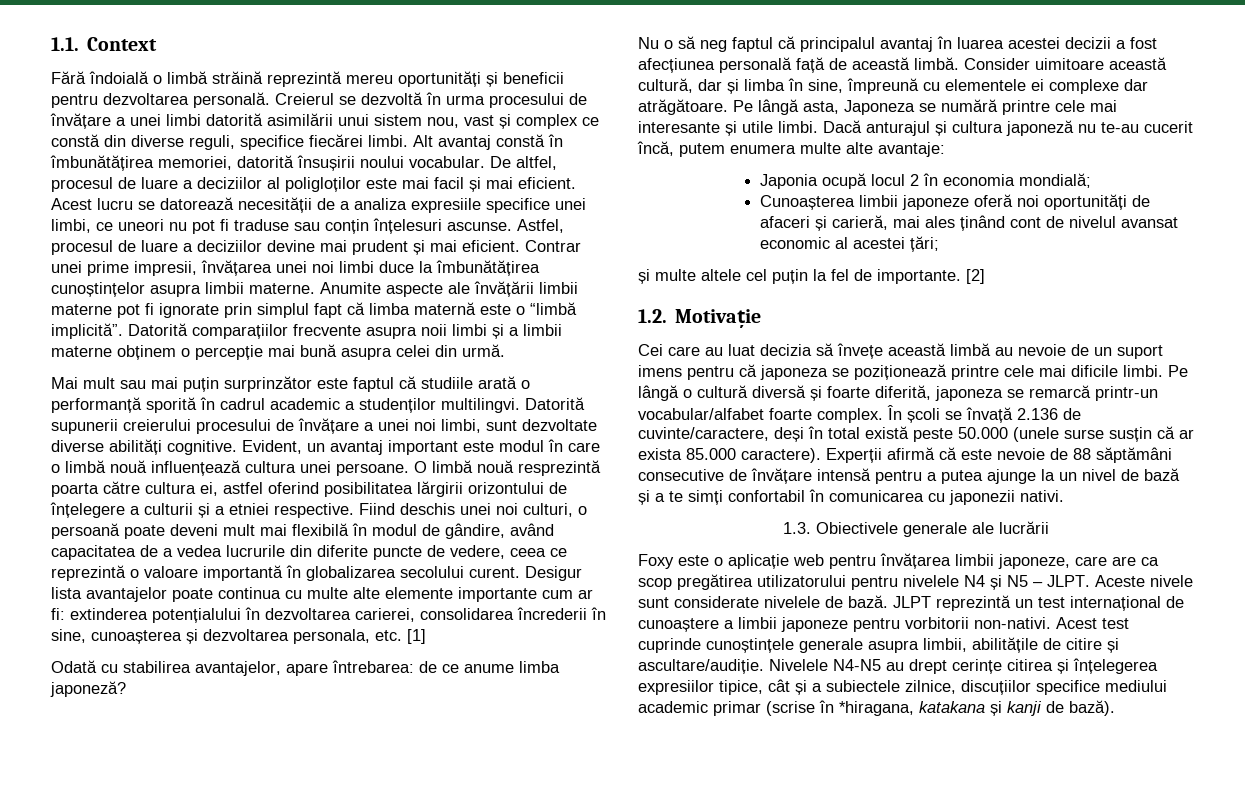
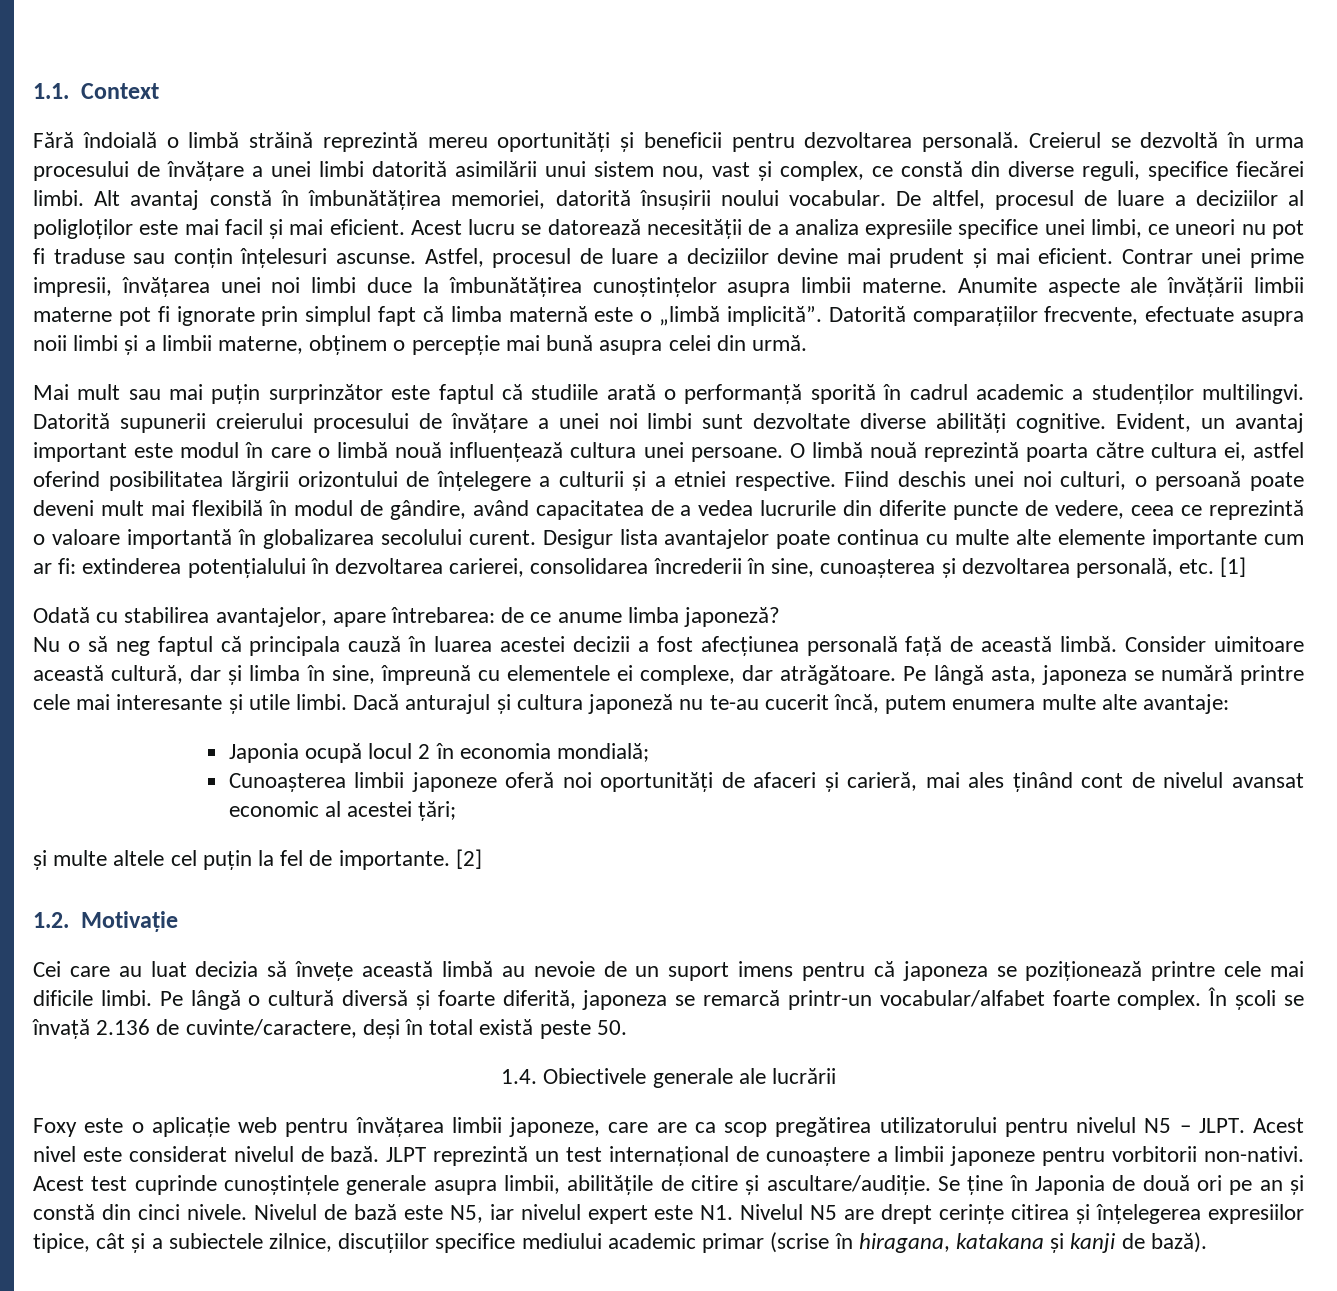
- Creierul se dezvoltă în urma procesului de învățare a unei limbi datorită asimilării unui sistem nou, vast și complex ce constă din diverse reguli, specifice fiecărei limbi.
+ Creierul se dezvoltă în urma procesului de învățare a unei limbi datorită asimilării unui sistem nou, vast și complex, ce constă din diverse reguli, specifice fiecărei limbi.
- Anumite aspecte ale învățării limbii materne pot fi ignorate prin simplul fapt că limba maternă este o “limbă implicită”.
+ Anumite aspecte ale învățării limbii materne pot fi ignorate prin simplul fapt că limba maternă este o „limbă implicită”.
- Datorită comparațiilor frecvente asupra noii limbi și a limbii materne obținem o percepție mai bună asupra celei din urmă.
+ Datorită comparațiilor frecvente, efectuate asupra noii limbi și a limbii materne, obținem o percepție mai bună asupra celei din urmă.
- Datorită supunerii creierului procesului de învățare a unei noi limbi, sunt dezvoltate diverse abilități cognitive.
+ Datorită supunerii creierului procesului de învățare a unei noi limbi sunt dezvoltate diverse abilități cognitive.
- O limbă nouă resprezintă poarta către cultura ei, astfel oferind posibilitatea lărgirii orizontului de înțelegere a culturii și a etniei respective.
+ O limbă nouă reprezintă poarta către cultura ei, astfel oferind posibilitatea lărgirii orizontului de înțelegere a culturii și a etniei respective.
- Desigur lista avantajelor poate continua cu multe alte elemente importante cum ar fi: extinderea potențialului în dezvoltarea carierei, consolidarea încrederii în sine, cunoașterea și dezvoltarea personala, etc. [1]
+ Desigur lista avantajelor poate continua cu multe alte elemente importante cum ar fi: extinderea potențialului în dezvoltarea carierei, consolidarea încrederii în sine, cunoașterea și dezvoltarea personală, etc. [1]
- Nu o să neg faptul că principalul avantaj în luarea acestei decizii a fost afecțiunea personală față de această limbă.
+ Nu o să neg faptul că principala cauză în luarea acestei decizii a fost afecțiunea personală față de această limbă.
- Consider uimitoare această cultură, dar și limba în sine, împreună cu elementele ei complexe dar atrăgătoare.
+ Consider uimitoare această cultură, dar și limba în sine, împreună cu elementele ei complexe, dar atrăgătoare.
- Pe lângă asta, Japoneza se numără printre cele mai interesante și utile limbi.
+ Pe lângă asta, japoneza se numără printre cele mai interesante și utile limbi.
- În școli se învață 2.136 de cuvinte/caractere, deși în total există peste 50.000 (unele surse susțin că ar exista 85.000 caractere). Experții afirmă că este nevoie de 88 săptămâni consecutive de învățare intensă pentru a putea ajunge la un nivel de bază și a te simți confortabil în comunicarea cu japonezii nativi.
- 1.3. Obiectivele generale ale lucrării
+ În școli se învață 2.136 de cuvinte/caractere, deși în total există peste 50.
+ 1.4. Obiectivele generale ale lucrării
- Foxy este o aplicație web pentru învățarea limbii japoneze, care are ca scop pregătirea utilizatorului pentru nivelele N4 și N5 – JLPT. Aceste nivele sunt considerate nivelele de bază.
+ Foxy este o aplicație web pentru învățarea limbii japoneze, care are ca scop pregătirea utilizatorului pentru nivelul N5 – JLPT. Acest nivel este considerat nivelul de bază.
- Nivelele N4-N5 au drept cerințe citirea și înțelegerea expresiilor tipice, cât și a subiectele zilnice, discuțiilor specifice mediului academic primar (scrise în *hiragana, katakana și kanji de bază).
+ Se ține în Japonia de două ori pe an și constă din cinci nivele. Nivelul de bază este N5, iar nivelul expert este N1. Nivelul N5 are drept cerințe citirea și înțelegerea expresiilor tipice, cât și a subiectele zilnice, discuțiilor specifice mediului academic primar (scrise în hiragana, katakana și kanji de bază).

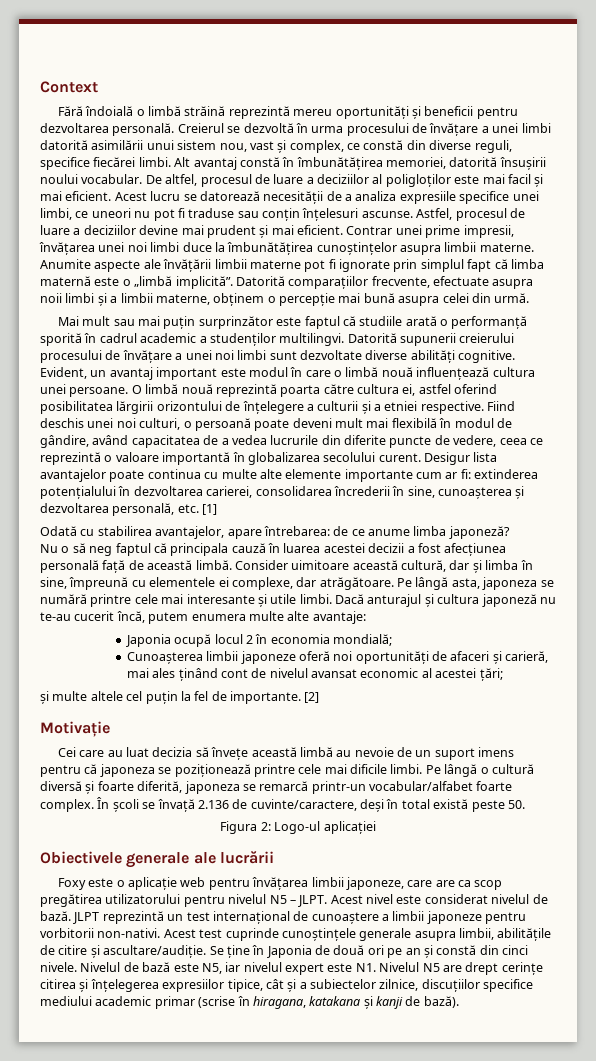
- 1.1. Context
+ Context
- 1.2. Motivație
+ Motivație
- 1.4. Obiectivele generale ale lucrării
+ Figura 2: Logo-ul aplicației
+ Obiectivele generale ale lucrării
- Nivelul de bază este N5, iar nivelul expert este N1. Nivelul N5 are drept cerințe citirea și înțelegerea expresiilor tipice, cât și a subiectele zilnice, discuțiilor specifice mediului academic primar (scrise în hiragana, katakana și kanji de bază).
+ Nivelul de bază este N5, iar nivelul expert este N1. Nivelul N5 are drept cerințe citirea și înțelegerea expresiilor tipice, cât și a subiectelor zilnice, discuțiilor specifice mediului academic primar (scrise în hiragana, katakana și kanji de bază).

